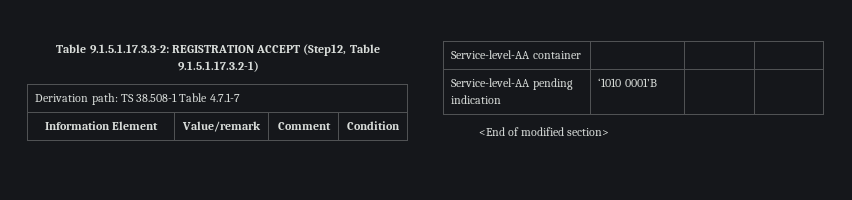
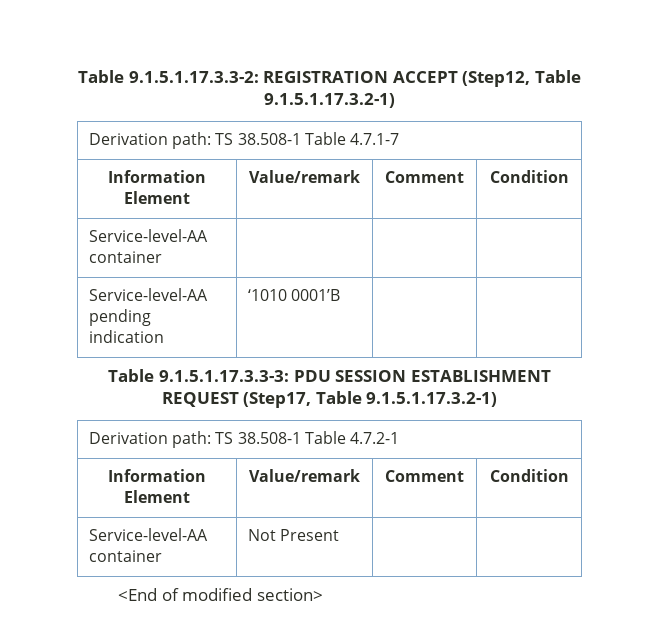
+ Table 9.1.5.1.17.3.3-3: PDU SESSION ESTABLISHMENT REQUEST (Step17, Table 9.1.5.1.17.3.2-1)
+ Derivation path: TS 38.508-1 Table 4.7.2-1
+ Information Element | Value/remark | Comment | Condition
+ Service-level-AA container | Not Present | |

